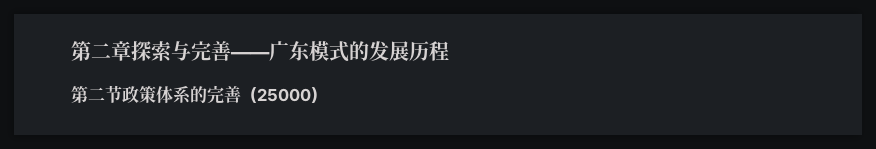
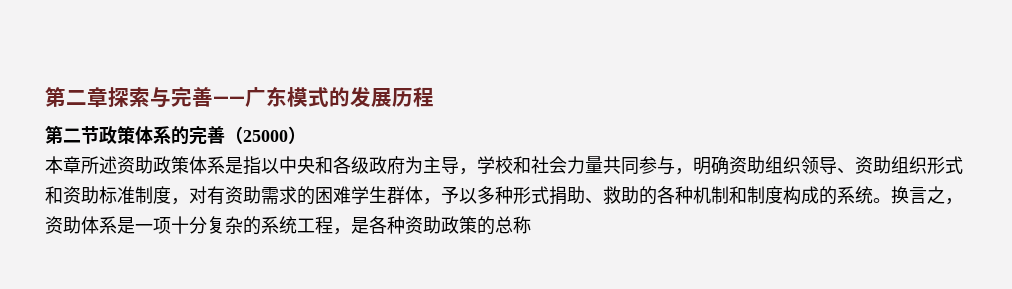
+ 本章所述资助政策体系是指以中央和各级政府为主导，学校和社会力量共同参与，明确资助组织领导、资助组织形式和资助标准制度，对有资助需求的困难学生群体，予以多种形式捐助、救助的各种机制和制度构成的系统。换言之，资助体系是一项十分复杂的系统工程，是各种资助政策的总称

